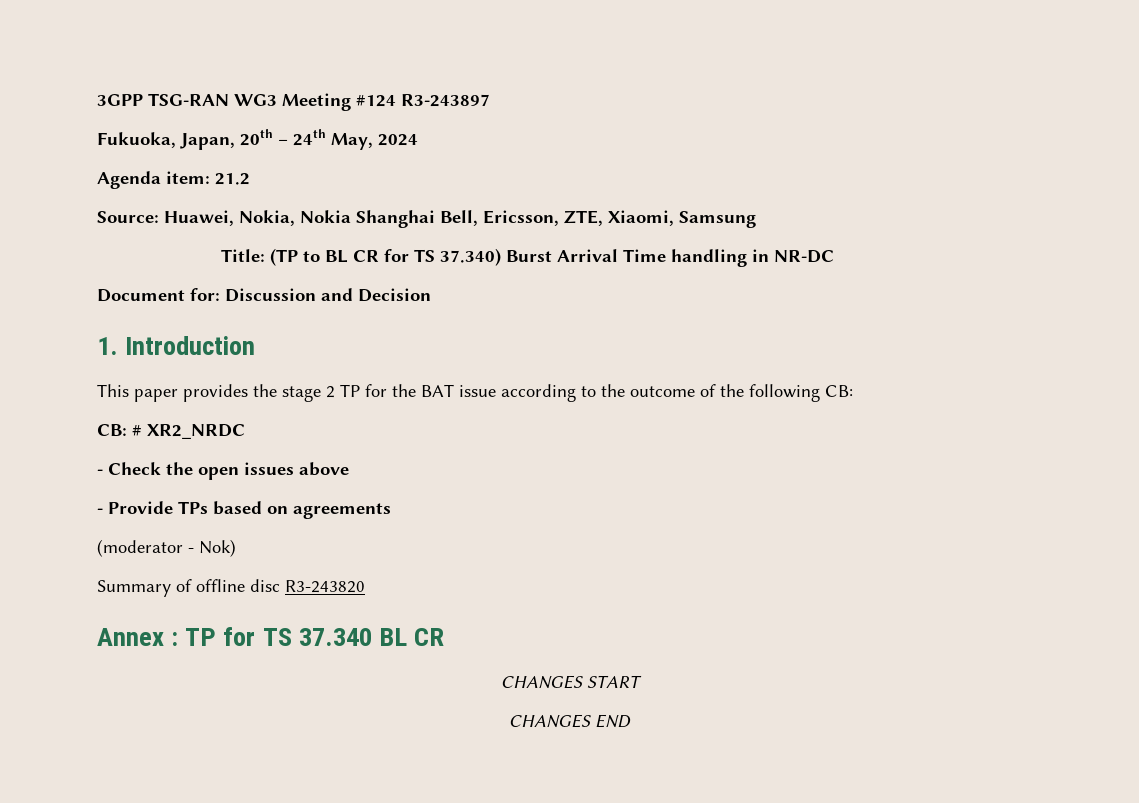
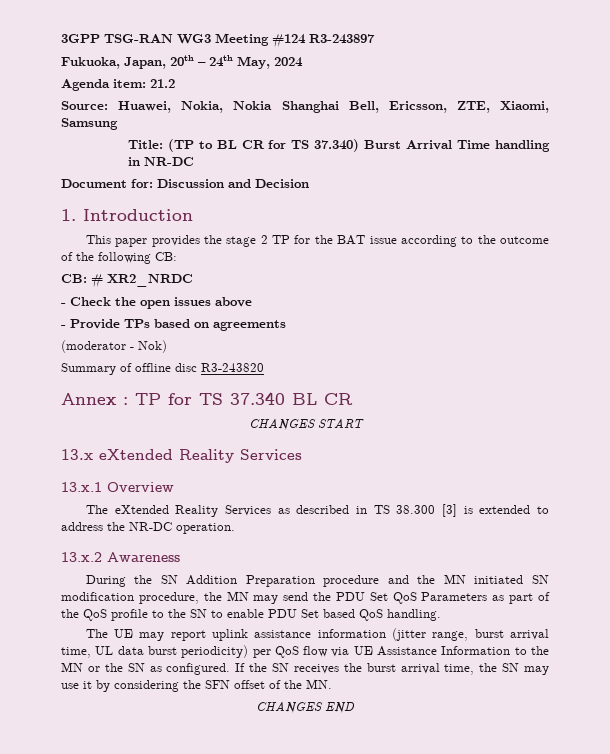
+ 13.x eXtended Reality Services
+ 13.x.1 Overview
+ The eXtended Reality Services as described in TS 38.300 [3] is extended to address the NR-DC operation.
+ 13.x.2 Awareness
+ During the SN Addition Preparation procedure and the MN initiated SN modification procedure, the MN may send the PDU Set QoS Parameters as part of the QoS profile to the SN to enable PDU Set based QoS handling.
+ The UE may report uplink assistance information (jitter range, burst arrival time, UL data burst periodicity) per QoS flow via UE Assistance Information to the MN or the SN as configured. If the SN receives the burst arrival time, the SN may use it by considering the SFN offset of the MN.

